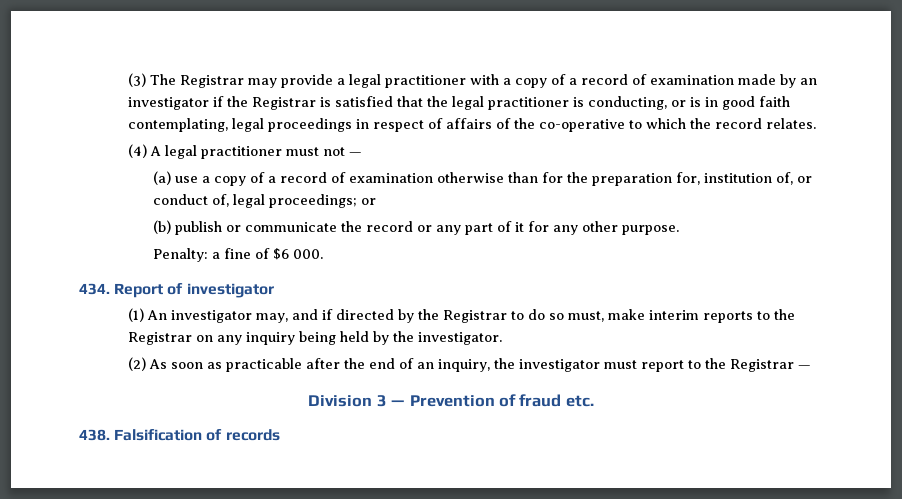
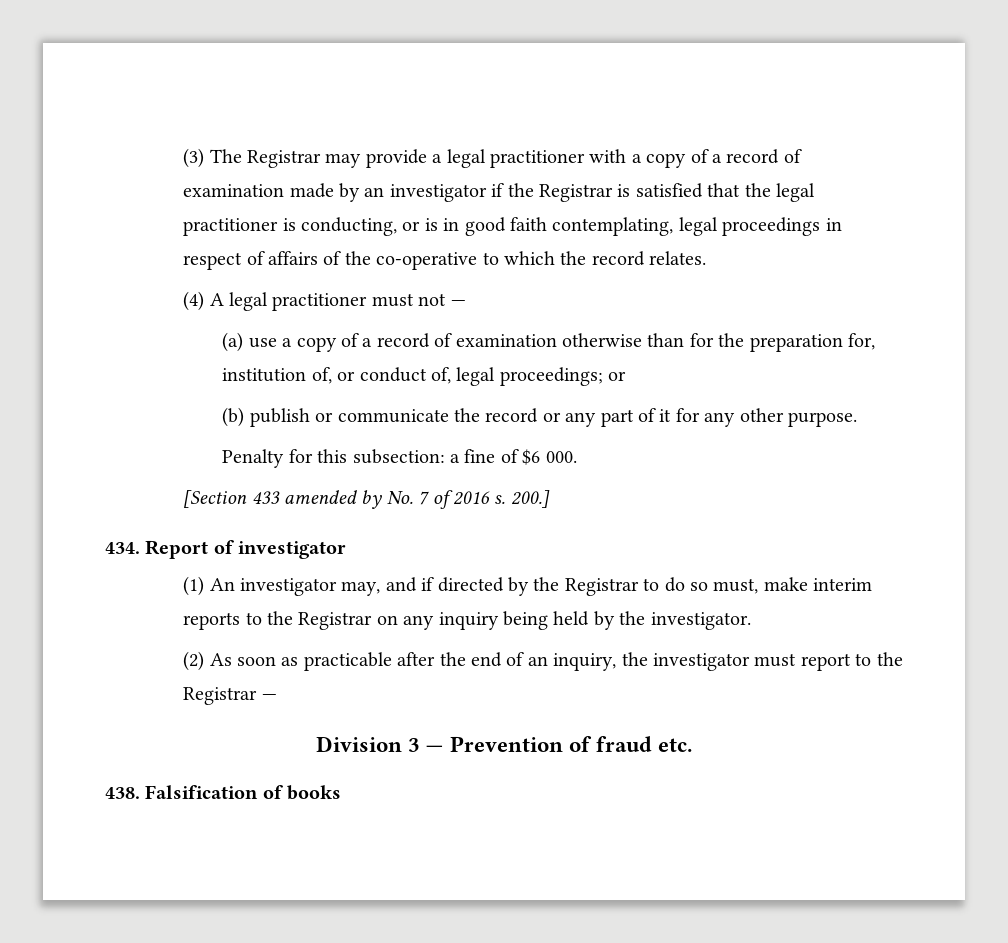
- Penalty: a fine of $6 000.
+ Penalty for this subsection: a fine of $6 000.
+ [Section 433 amended by No. 7 of 2016 s. 200.]
- 438. Falsification of records
+ 438. Falsification of books

